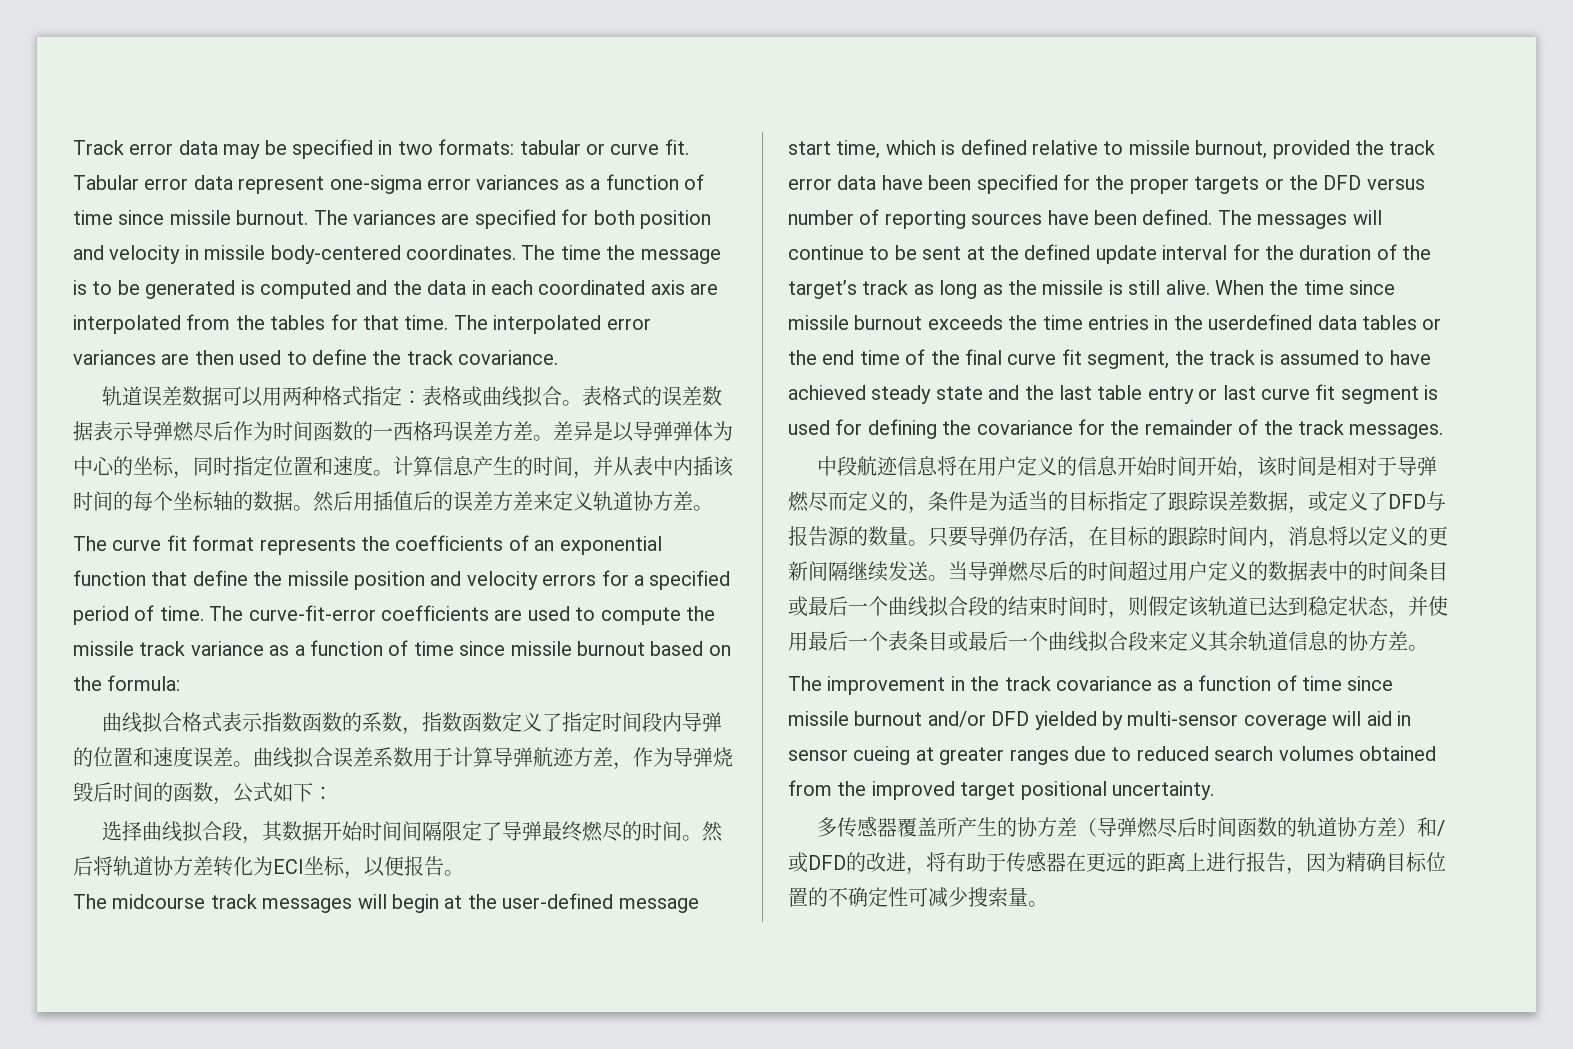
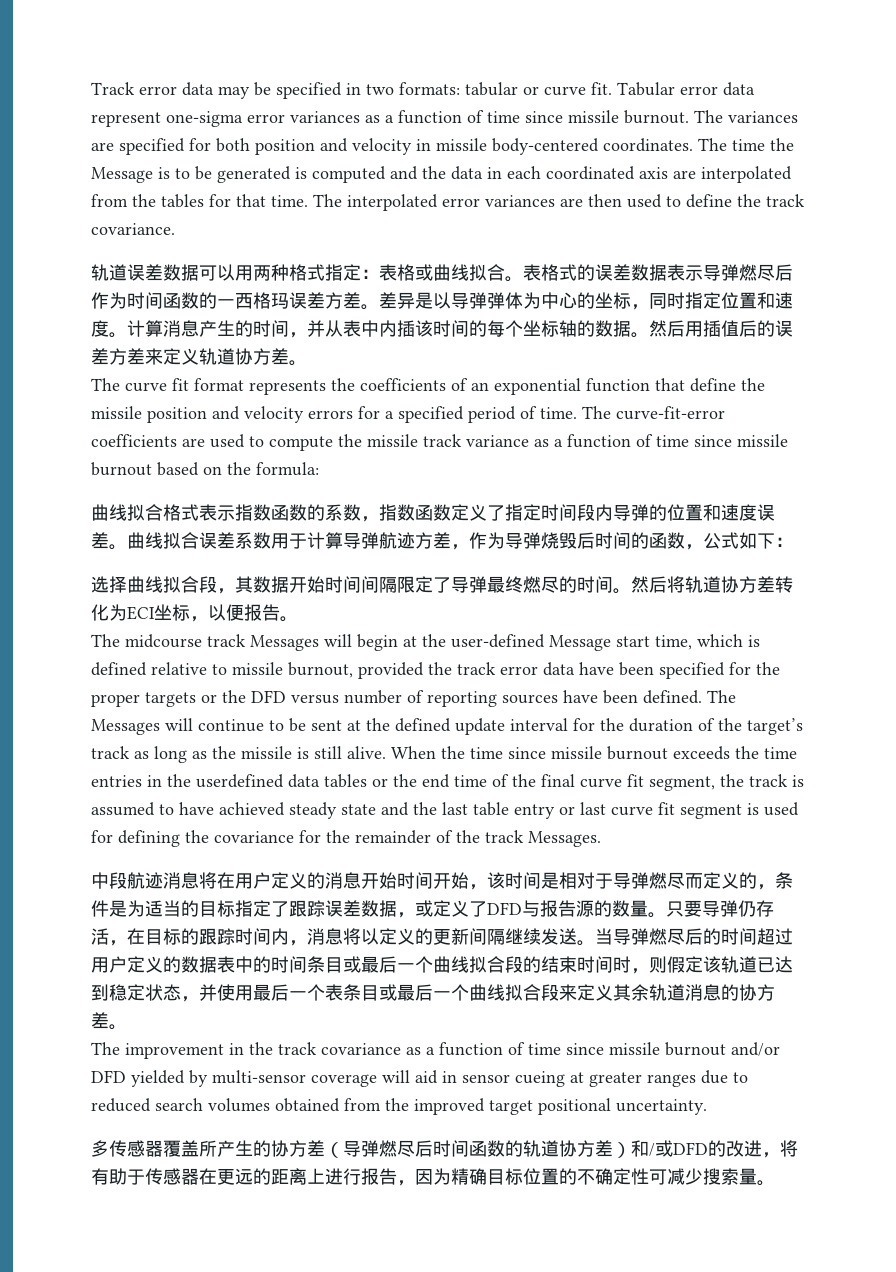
- The time the message is to be generated is computed and the data in each coordinated axis are interpolated from the tables for that time.
+ The time the Message is to be generated is computed and the data in each coordinated axis are interpolated from the tables for that time.
- 计算信息产生的时间，并从表中内插该时间的每个坐标轴的数据。
+ 计算消息产生的时间，并从表中内插该时间的每个坐标轴的数据。
- The midcourse track messages will begin at the user-defined message start time, which is defined relative to missile burnout, provided the track error data have been specified for the proper targets or the DFD versus number of reporting sources have been defined.
+ The midcourse track Messages will begin at the user-defined Message start time, which is defined relative to missile burnout, provided the track error data have been specified for the proper targets or the DFD versus number of reporting sources have been defined.
- The messages will continue to be sent at the defined update interval for the duration of the target’s track as long as the missile is still alive.
+ The Messages will continue to be sent at the defined update interval for the duration of the target’s track as long as the missile is still alive.
- When the time since missile burnout exceeds the time entries in the userdefined data tables or the end time of the final curve fit segment, the track is assumed to have achieved steady state and the last table entry or last curve fit segment is used for defining the covariance for the remainder of the track messages.
+ When the time since missile burnout exceeds the time entries in the userdefined data tables or the end time of the final curve fit segment, the track is assumed to have achieved steady state and the last table entry or last curve fit segment is used for defining the covariance for the remainder of the track Messages.
- 中段航迹信息将在用户定义的信息开始时间开始，该时间是相对于导弹燃尽而定义的，条件是为适当的目标指定了跟踪误差数据，或定义了DFD与报告源的数量。
+ 中段航迹消息将在用户定义的消息开始时间开始，该时间是相对于导弹燃尽而定义的，条件是为适当的目标指定了跟踪误差数据，或定义了DFD与报告源的数量。
- 当导弹燃尽后的时间超过用户定义的数据表中的时间条目或最后一个曲线拟合段的结束时间时，则假定该轨道已达到稳定状态，并使用最后一个表条目或最后一个曲线拟合段来定义其余轨道信息的协方差。
+ 当导弹燃尽后的时间超过用户定义的数据表中的时间条目或最后一个曲线拟合段的结束时间时，则假定该轨道已达到稳定状态，并使用最后一个表条目或最后一个曲线拟合段来定义其余轨道消息的协方差。

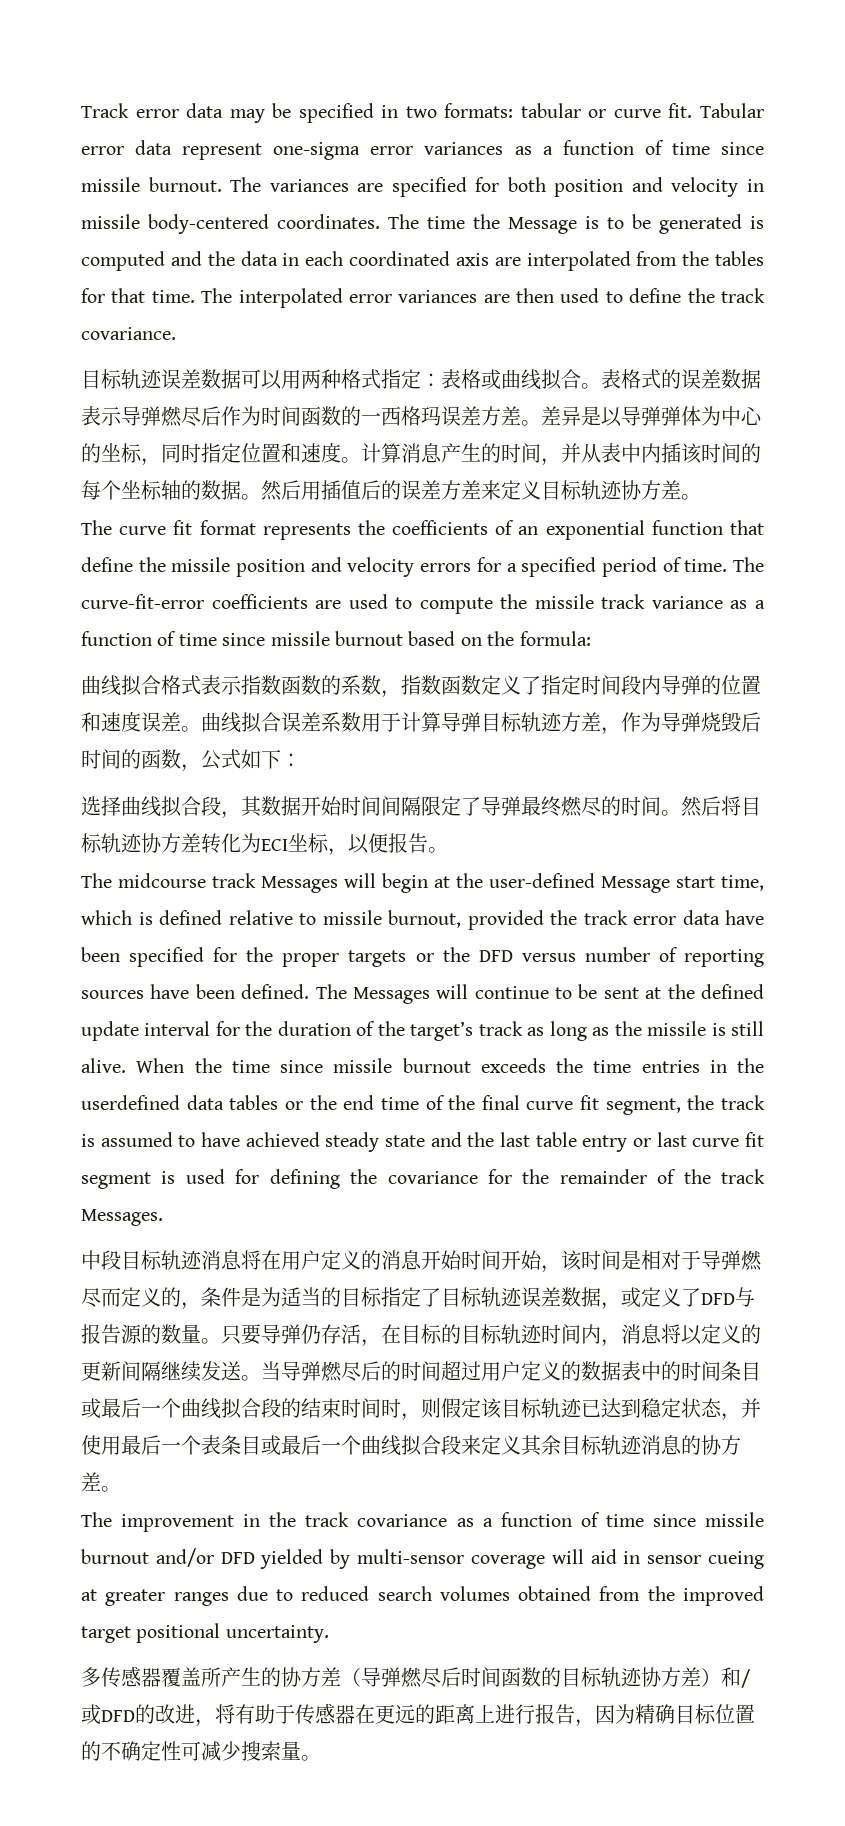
- 轨道误差数据可以用两种格式指定：表格或曲线拟合。
+ 目标轨迹误差数据可以用两种格式指定：表格或曲线拟合。
- 然后用插值后的误差方差来定义轨道协方差。
+ 然后用插值后的误差方差来定义目标轨迹协方差。
- 曲线拟合误差系数用于计算导弹航迹方差，作为导弹烧毁后时间的函数，公式如下：
+ 曲线拟合误差系数用于计算导弹目标轨迹方差，作为导弹烧毁后时间的函数，公式如下：
- 然后将轨道协方差转化为ECI坐标，以便报告。
+ 然后将目标轨迹协方差转化为ECI坐标，以便报告。
- 中段航迹消息将在用户定义的消息开始时间开始，该时间是相对于导弹燃尽而定义的，条件是为适当的目标指定了跟踪误差数据，或定义了DFD与报告源的数量。
+ 中段目标轨迹消息将在用户定义的消息开始时间开始，该时间是相对于导弹燃尽而定义的，条件是为适当的目标指定了目标轨迹误差数据，或定义了DFD与报告源的数量。
- 只要导弹仍存活，在目标的跟踪时间内，消息将以定义的更新间隔继续发送。
+ 只要导弹仍存活，在目标的目标轨迹时间内，消息将以定义的更新间隔继续发送。
- 当导弹燃尽后的时间超过用户定义的数据表中的时间条目或最后一个曲线拟合段的结束时间时，则假定该轨道已达到稳定状态，并使用最后一个表条目或最后一个曲线拟合段来定义其余轨道消息的协方差。
+ 当导弹燃尽后的时间超过用户定义的数据表中的时间条目或最后一个曲线拟合段的结束时间时，则假定该目标轨迹已达到稳定状态，并使用最后一个表条目或最后一个曲线拟合段来定义其余目标轨迹消息的协方差。
- 多传感器覆盖所产生的协方差（导弹燃尽后时间函数的轨道协方差）和/或DFD的改进，将有助于传感器在更远的距离上进行报告，因为精确目标位置的不确定性可减少搜索量。
+ 多传感器覆盖所产生的协方差（导弹燃尽后时间函数的目标轨迹协方差）和/或DFD的改进，将有助于传感器在更远的距离上进行报告，因为精确目标位置的不确定性可减少搜索量。

